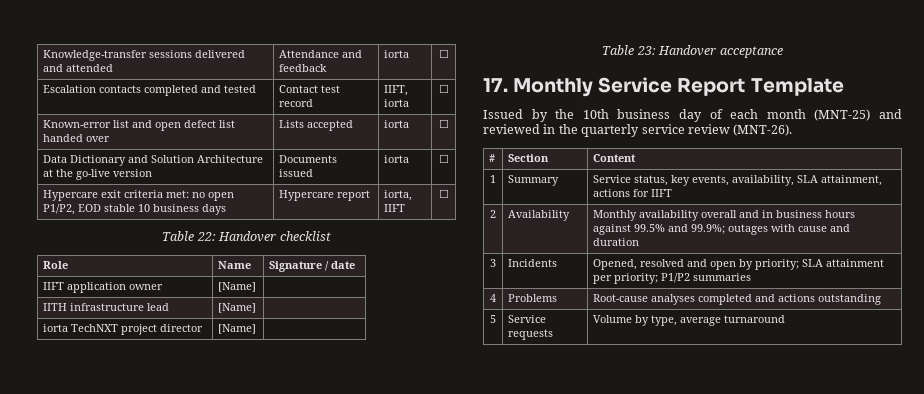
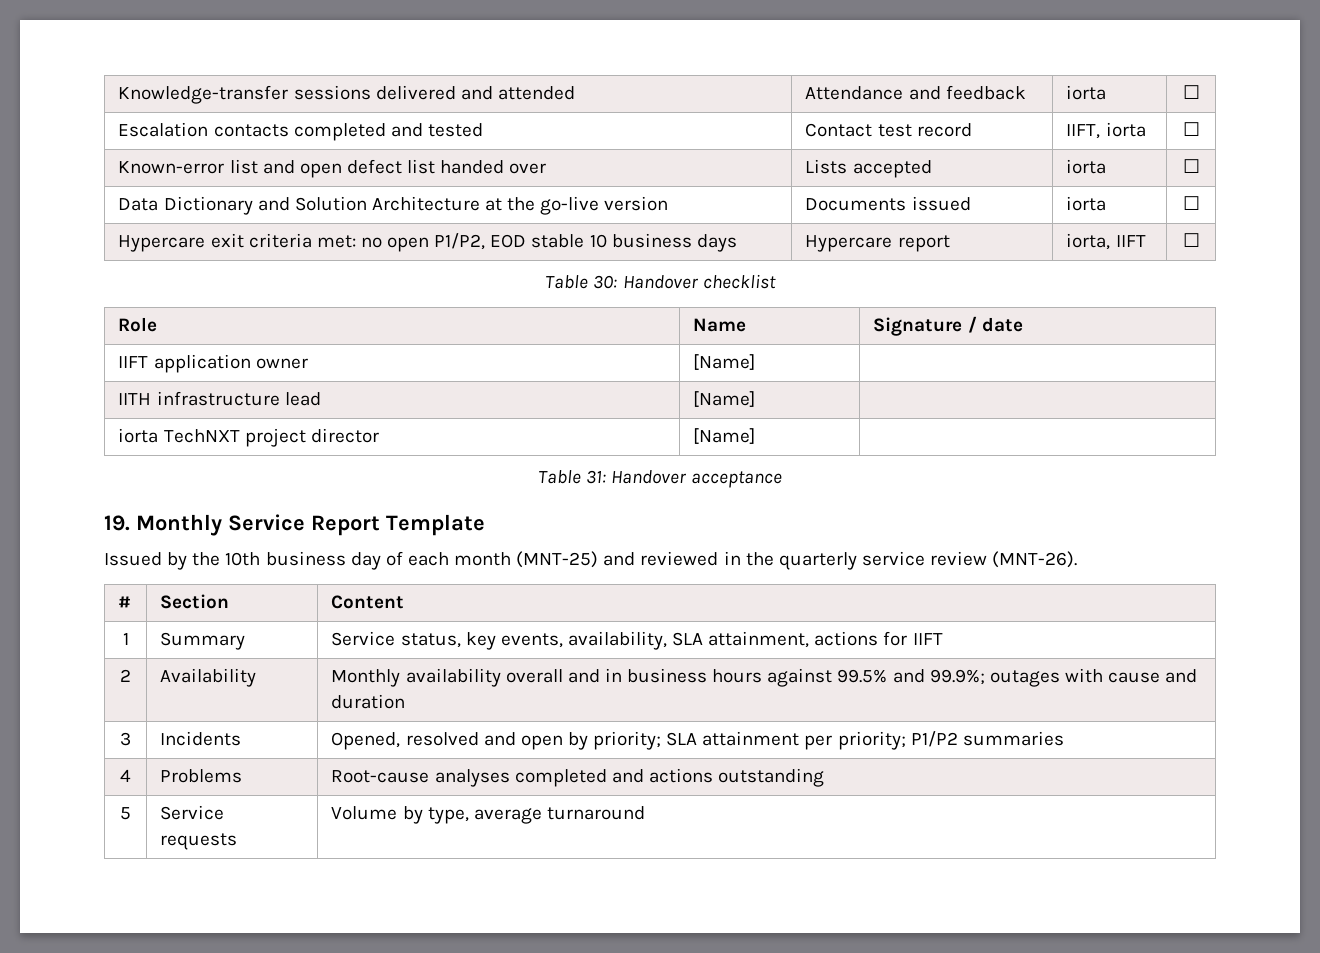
- Table 22: Handover checklist
+ Table 30: Handover checklist
- Table 23: Handover acceptance
+ Table 31: Handover acceptance
- 17. Monthly Service Report Template
+ 19. Monthly Service Report Template

